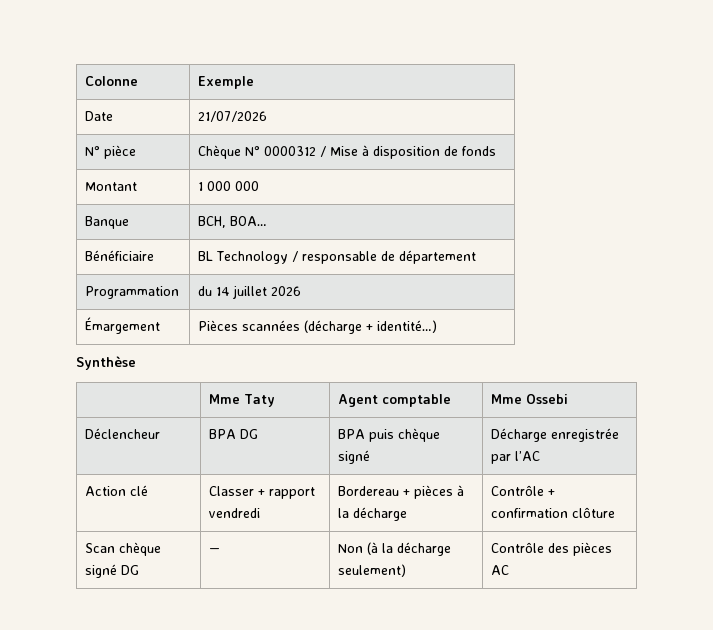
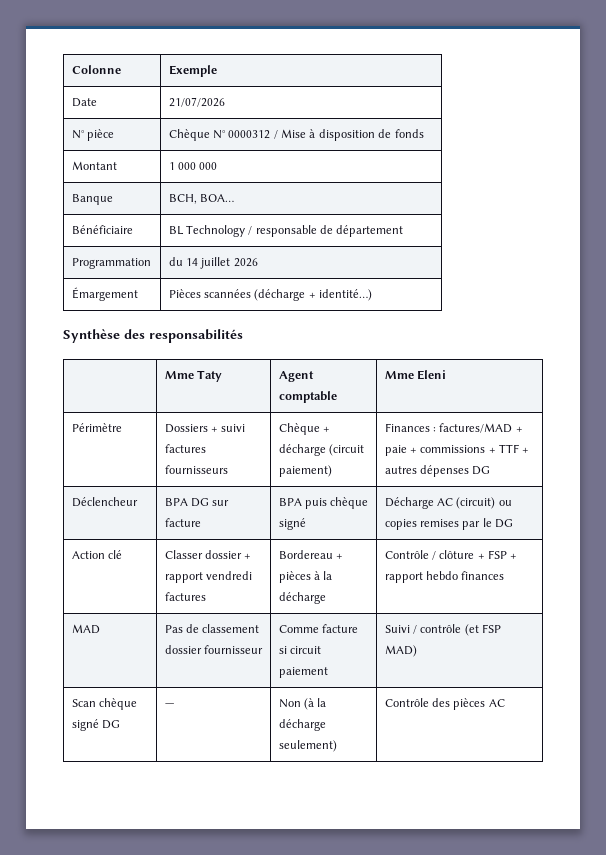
- Synthèse
+ Synthèse des responsabilités
- | Mme Taty | Agent comptable | Mme Ossebi
+ | Mme Taty | Agent comptable | Mme Eleni
+ Périmètre | Dossiers + suivi factures fournisseurs | Chèque + décharge (circuit paiement) | Finances : factures/MAD + paie + commissions + TTF + autres dépenses DG
- Déclencheur | BPA DG | BPA puis chèque signé | Décharge enregistrée par l’AC
+ Déclencheur | BPA DG sur facture | BPA puis chèque signé | Décharge AC (circuit) ou copies remises par le DG
- Action clé | Classer + rapport vendredi | Bordereau + pièces à la décharge | Contrôle + confirmation clôture
+ Action clé | Classer dossier + rapport vendredi factures | Bordereau + pièces à la décharge | Contrôle / clôture + FSP + rapport hebdo finances
+ MAD | Pas de classement dossier fournisseur | Comme facture si circuit paiement | Suivi / contrôle (et FSP MAD)

